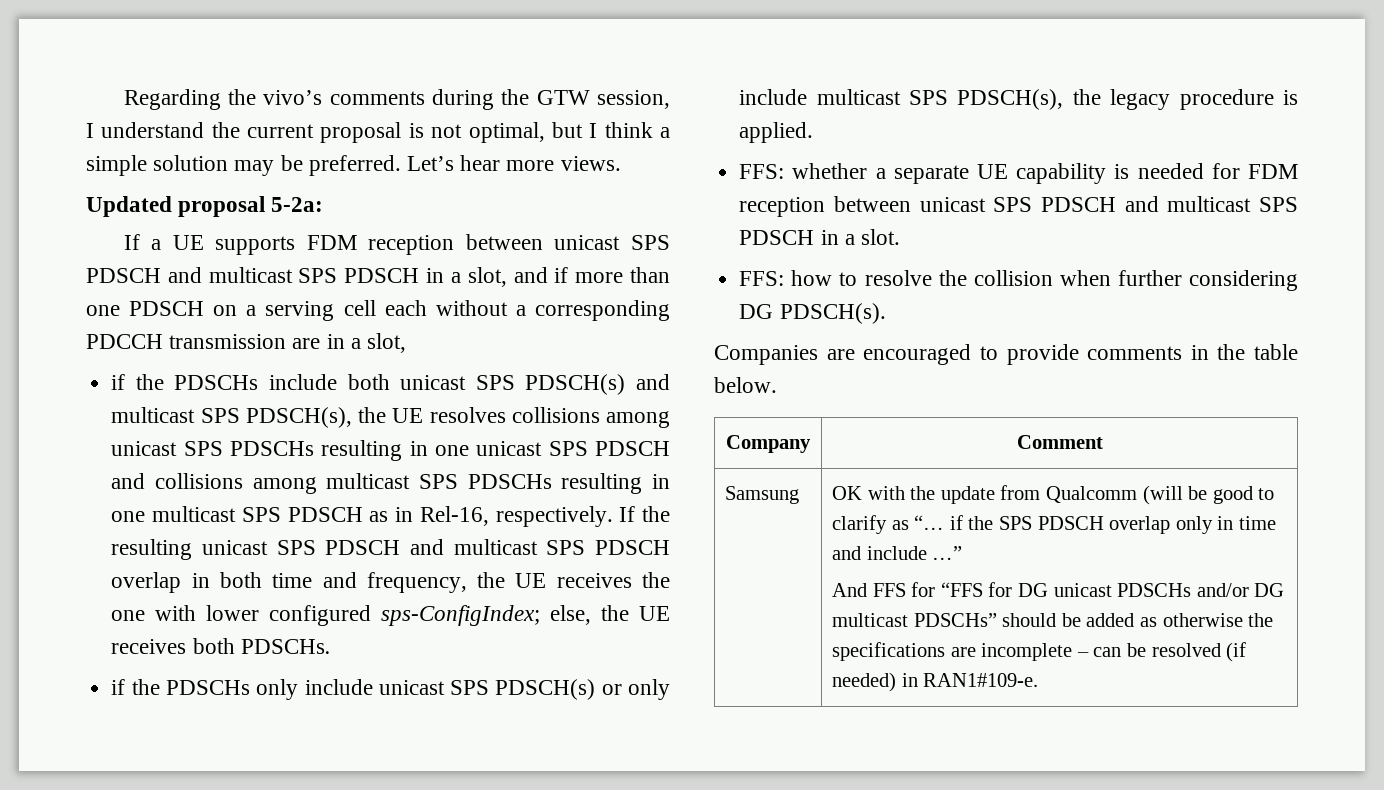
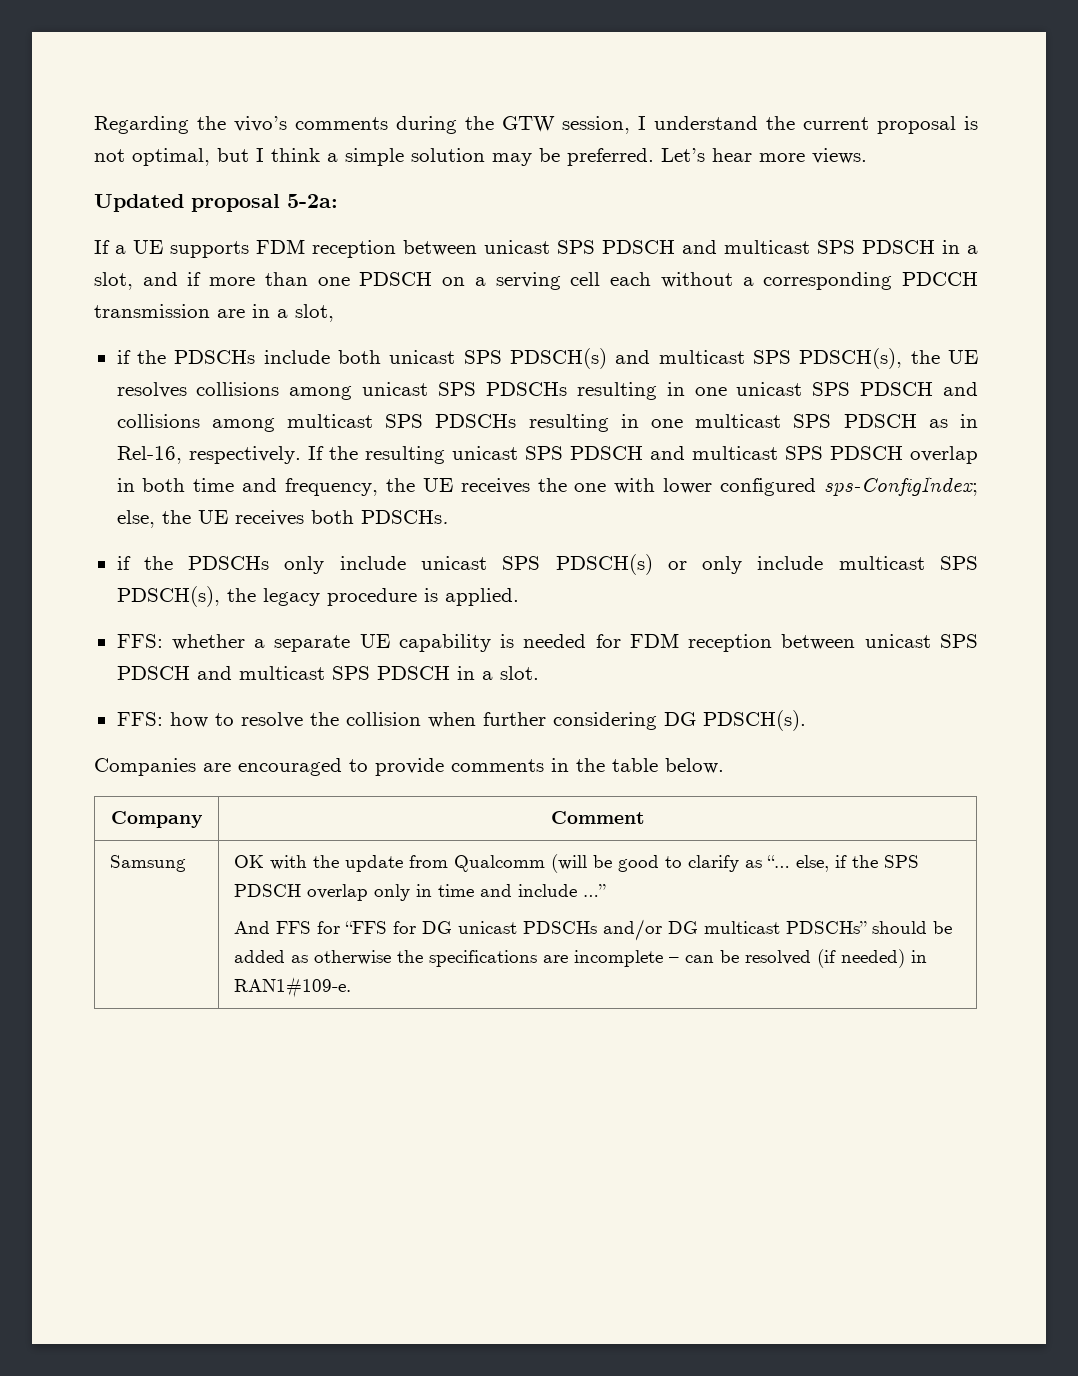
- OK with the update from Qualcomm (will be good to clarify as “… if the SPS PDSCH overlap only in time and include …”
+ OK with the update from Qualcomm (will be good to clarify as “… else, if the SPS PDSCH overlap only in time and include …”

